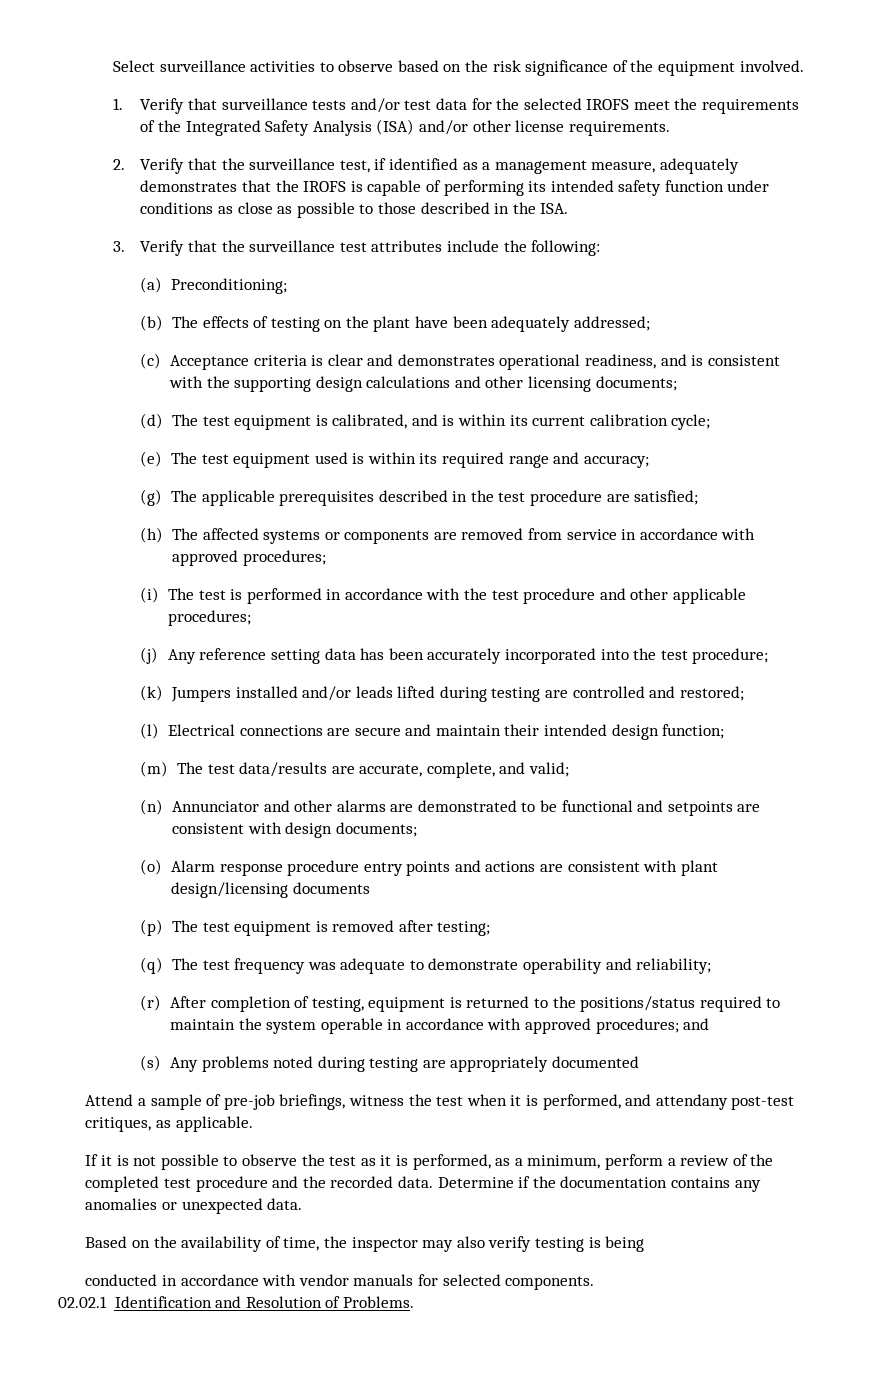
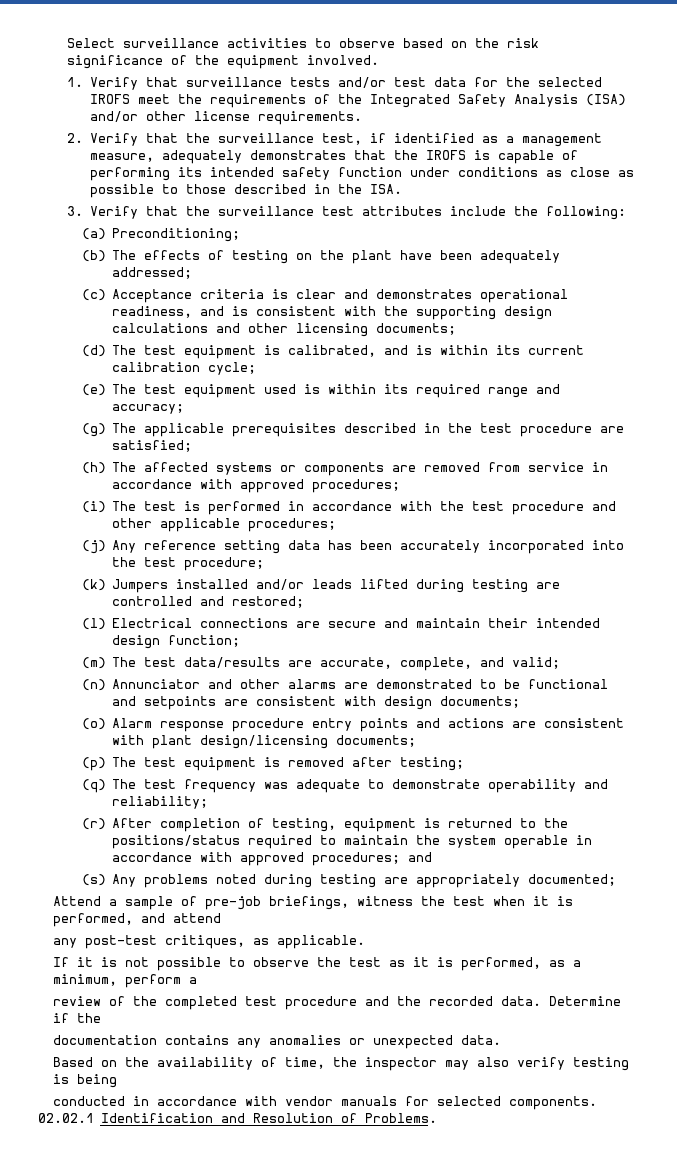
- (o) Alarm response procedure entry points and actions are consistent with plant design/licensing documents
+ (o) Alarm response procedure entry points and actions are consistent with plant design/licensing documents;
- (s) Any problems noted during testing are appropriately documented
+ (s) Any problems noted during testing are appropriately documented;
- Attend a sample of pre-job briefings, witness the test when it is performed, and attendany post-test critiques, as applicable.
+ Attend a sample of pre-job briefings, witness the test when it is performed, and attend
+ any post-test critiques, as applicable.
- If it is not possible to observe the test as it is performed, as a minimum, perform a review of the completed test procedure and the recorded data.
+ If it is not possible to observe the test as it is performed, as a minimum, perform a
+ review of the completed test procedure and the recorded data.
- Determine if the documentation contains any anomalies or unexpected data.
+ Determine if the
+ documentation contains any anomalies or unexpected data.

